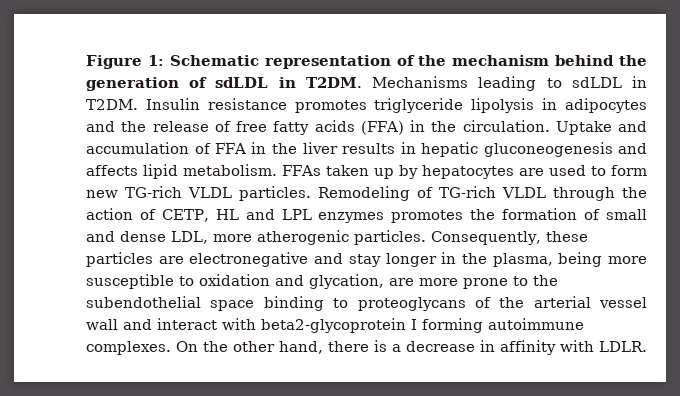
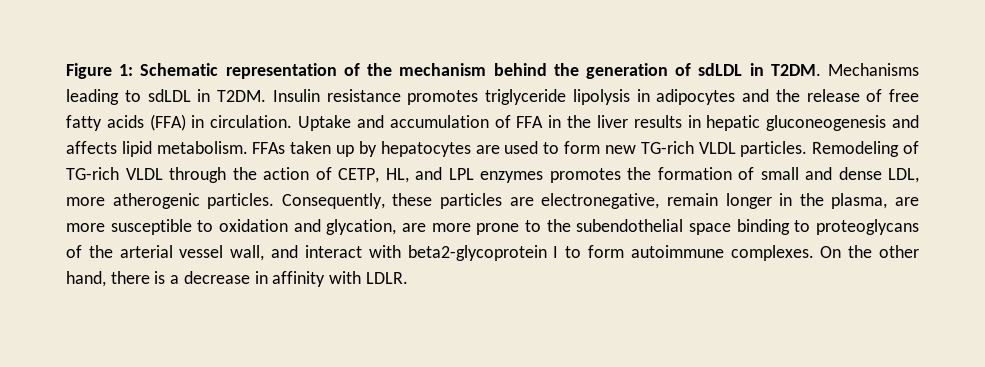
- Insulin resistance promotes triglyceride lipolysis in adipocytes and the release of free fatty acids (FFA) in the circulation.
+ Insulin resistance promotes triglyceride lipolysis in adipocytes and the release of free fatty acids (FFA) in circulation.
- Remodeling of TG-rich VLDL through the action of CETP, HL and LPL enzymes promotes the formation of small and dense LDL, more atherogenic particles.
+ Remodeling of TG-rich VLDL through the action of CETP, HL, and LPL enzymes promotes the formation of small and dense LDL, more atherogenic particles.
- Consequently, these particles are electronegative and stay longer in the plasma, being more susceptible to oxidation and glycation, are more prone to the subendothelial space binding to proteoglycans of the arterial vessel wall and interact with beta2-glycoprotein I forming autoimmune complexes.
+ Consequently, these particles are electronegative, remain longer in the plasma, are more susceptible to oxidation and glycation, are more prone to the subendothelial space binding to proteoglycans of the arterial vessel wall, and interact with beta2-glycoprotein I to form autoimmune complexes.

